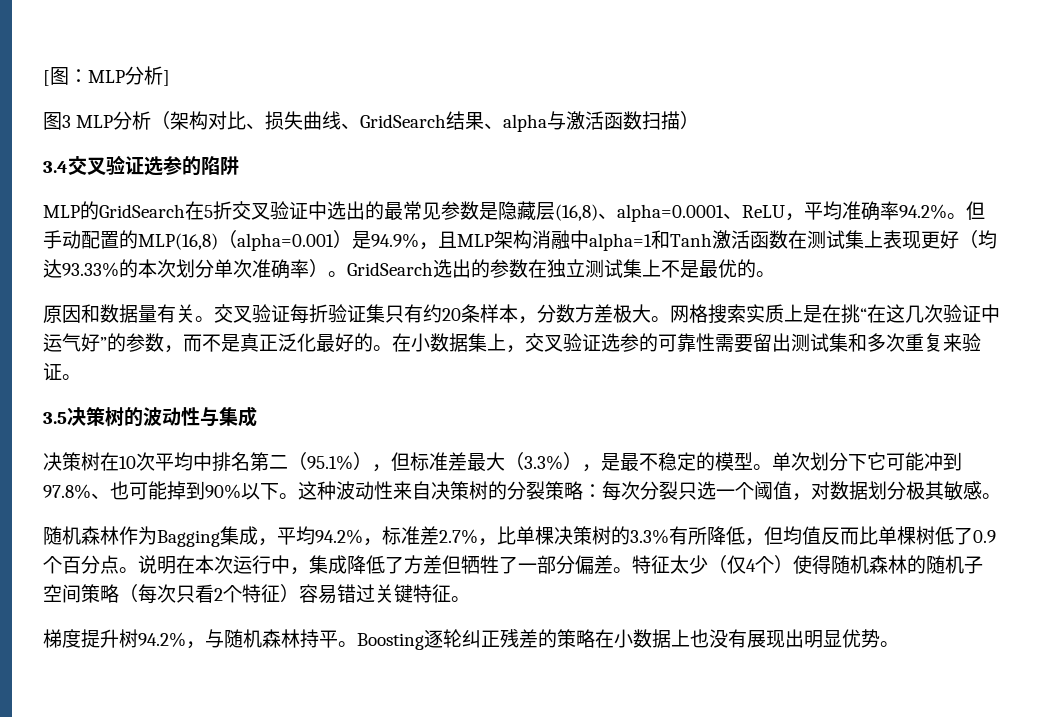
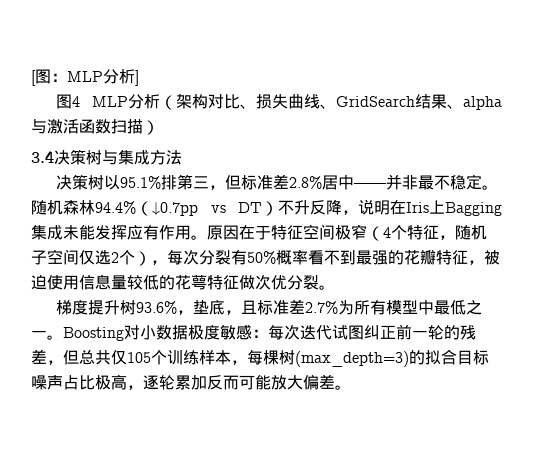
- 图3 MLP分析（架构对比、损失曲线、GridSearch结果、alpha与激活函数扫描）
+ 图4 MLP分析（架构对比、损失曲线、GridSearch结果、alpha与激活函数扫描）
- 3.4交叉验证选参的陷阱
- MLP的GridSearch在5折交叉验证中选出的最常见参数是隐藏层(16,8)、alpha=0.0001、ReLU，平均准确率94.2%。但手动配置的MLP(16,8)（alpha=0.001）是94.9%，且MLP架构消融中alpha=1和Tanh激活函数在测试集上表现更好（均达93.33%的本次划分单次准确率）。GridSearch选出的参数在独立测试集上不是最优的。
- 原因和数据量有关。交叉验证每折验证集只有约20条样本，分数方差极大。网格搜索实质上是在挑“在这几次验证中运气好”的参数，而不是真正泛化最好的。在小数据集上，交叉验证选参的可靠性需要留出测试集和多次重复来验证。
- 3.5决策树的波动性与集成
- 决策树在10次平均中排名第二（95.1%），但标准差最大（3.3%），是最不稳定的模型。单次划分下它可能冲到97.8%、也可能掉到90%以下。这种波动性来自决策树的分裂策略：每次分裂只选一个阈值，对数据划分极其敏感。
- 随机森林作为Bagging集成，平均94.2%，标准差2.7%，比单棵决策树的3.3%有所降低，但均值反而比单棵树低了0.9个百分点。说明在本次运行中，集成降低了方差但牺牲了一部分偏差。特征太少（仅4个）使得随机森林的随机子空间策略（每次只看2个特征）容易错过关键特征。
- 梯度提升树94.2%，与随机森林持平。Boosting逐轮纠正残差的策略在小数据上也没有展现出明显优势。
+ 3.4决策树与集成方法
+ 决策树以95.1%排第三，但标准差2.8%居中——并非最不稳定。随机森林94.4%（↓0.7pp vs DT）不升反降，说明在Iris上Bagging集成未能发挥应有作用。原因在于特征空间极窄（4个特征，随机子空间仅选2个），每次分裂有50%概率看不到最强的花瓣特征，被迫使用信息量较低的花萼特征做次优分裂。
+ 梯度提升树93.6%，垫底，且标准差2.7%为所有模型中最低之一。Boosting对小数据极度敏感：每次迭代试图纠正前一轮的残差，但总共仅105个训练样本，每棵树(max_depth=3)的拟合目标噪声占比极高，逐轮累加反而可能放大偏差。

